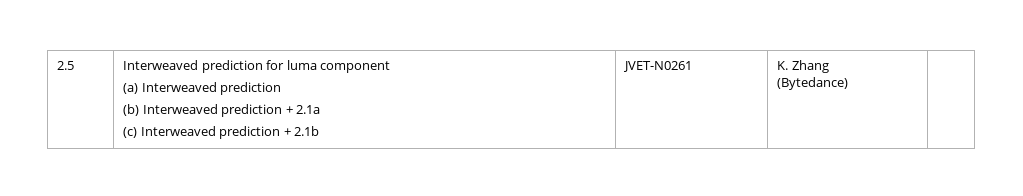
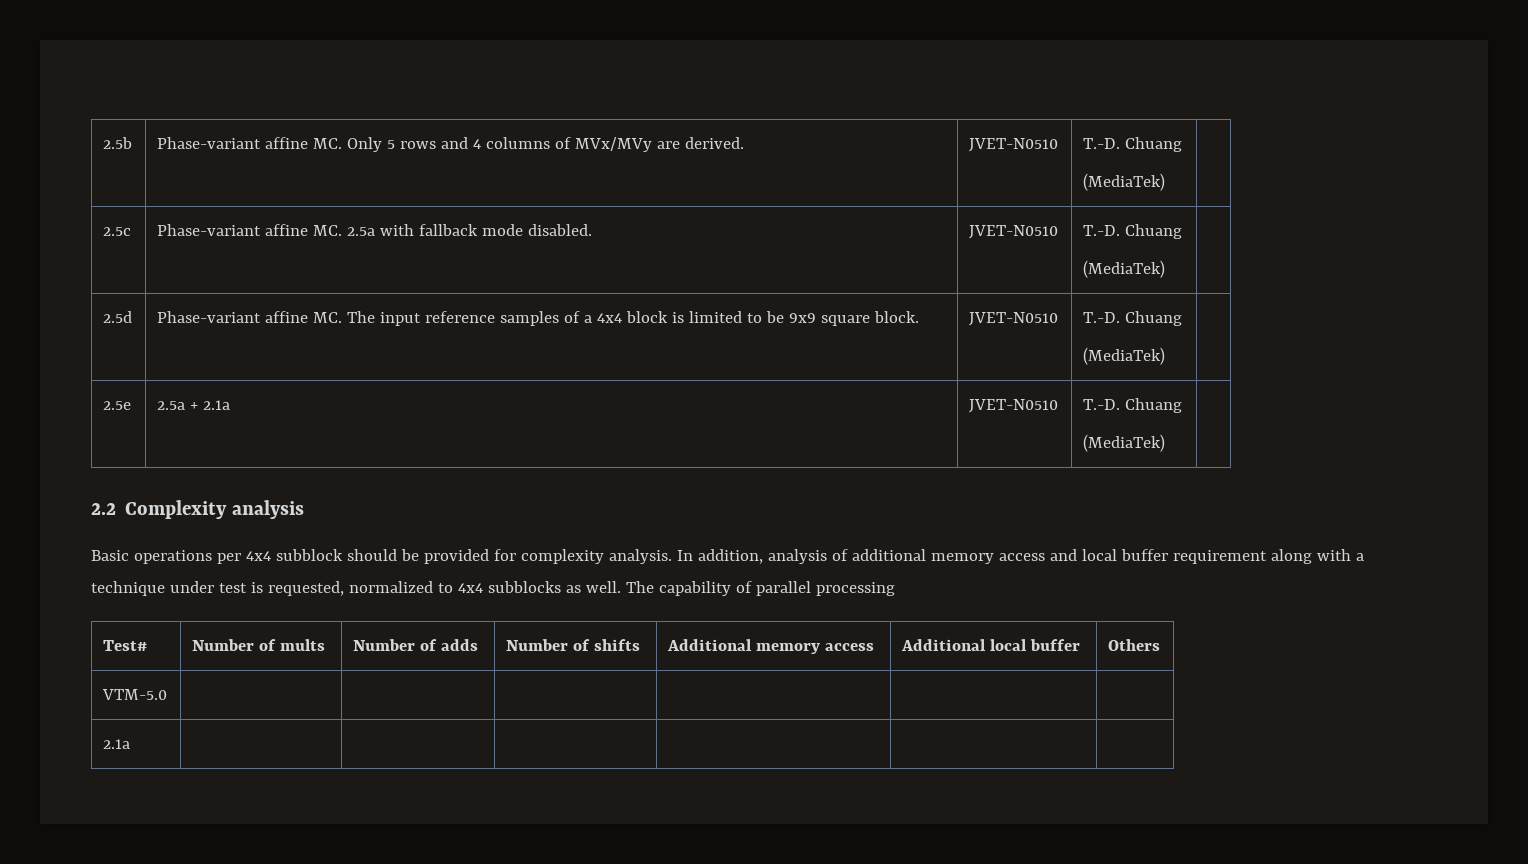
- 2.5 | Interweaved prediction for luma component
- (a) Interweaved prediction
- (b) Interweaved prediction + 2.1a
- (c) Interweaved prediction + 2.1b | JVET-N0261 | K. Zhang
- (Bytedance) |
+ 2.5b | Phase-variant affine MC. Only 5 rows and 4 columns of MVx/MVy are derived. | JVET-N0510 | T.-D. Chuang
+ (MediaTek) |
+ 2.5c | Phase-variant affine MC. 2.5a with fallback mode disabled. | JVET-N0510 | T.-D. Chuang
+ (MediaTek) |
+ 2.5d | Phase-variant affine MC. The input reference samples of a 4x4 block is limited to be 9x9 square block. | JVET-N0510 | T.-D. Chuang
+ (MediaTek) |
+ 2.5e | 2.5a + 2.1a | JVET-N0510 | T.-D. Chuang
+ (MediaTek) |
+ 2.2 Complexity analysis
+ Basic operations per 4x4 subblock should be provided for complexity analysis. In addition, analysis of additional memory access and local buffer requirement along with a technique under test is requested, normalized to 4x4 subblocks as well. The capability of parallel processing
+ Test# | Number of mults | Number of adds | Number of shifts | Additional memory access | Additional local buffer | Others
+ VTM-5.0 | | | | | |
+ 2.1a | | | | | |

